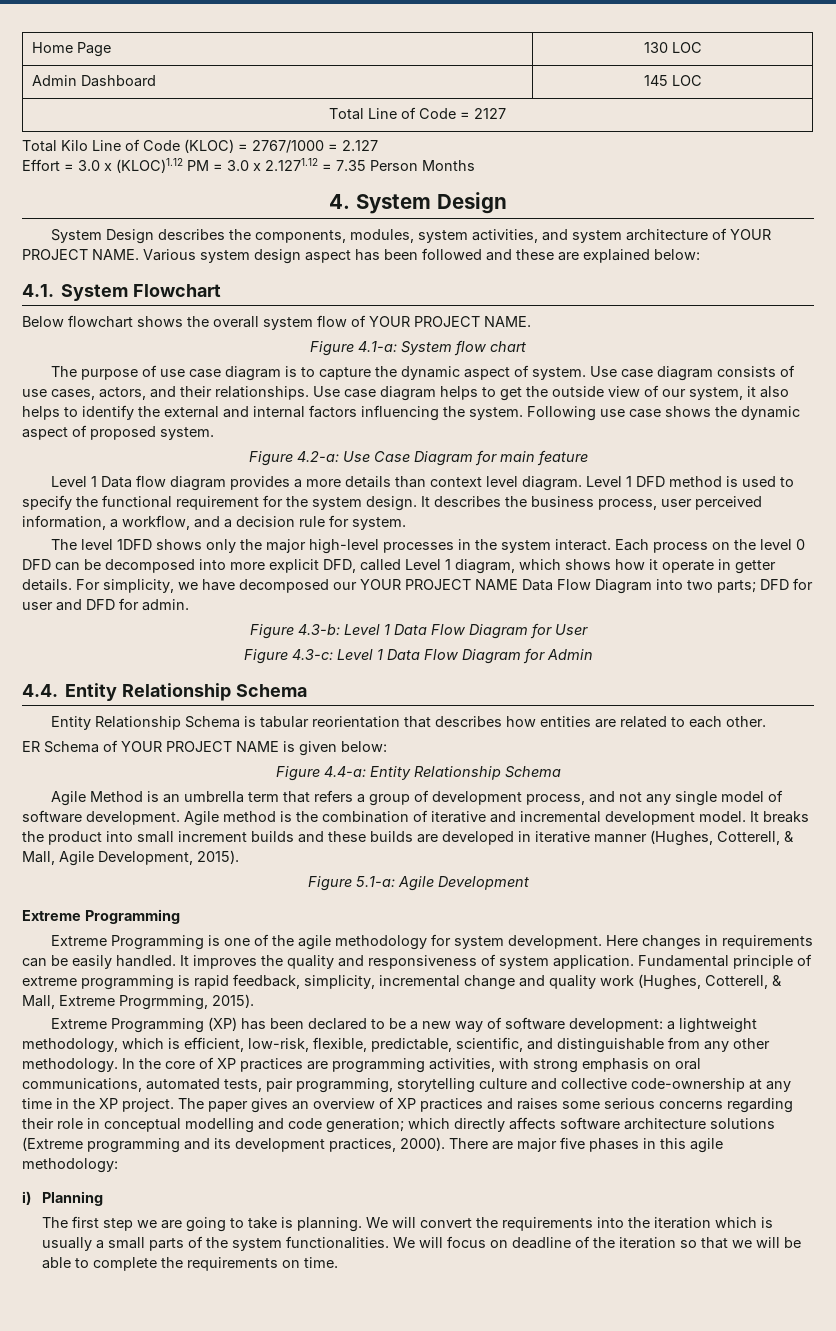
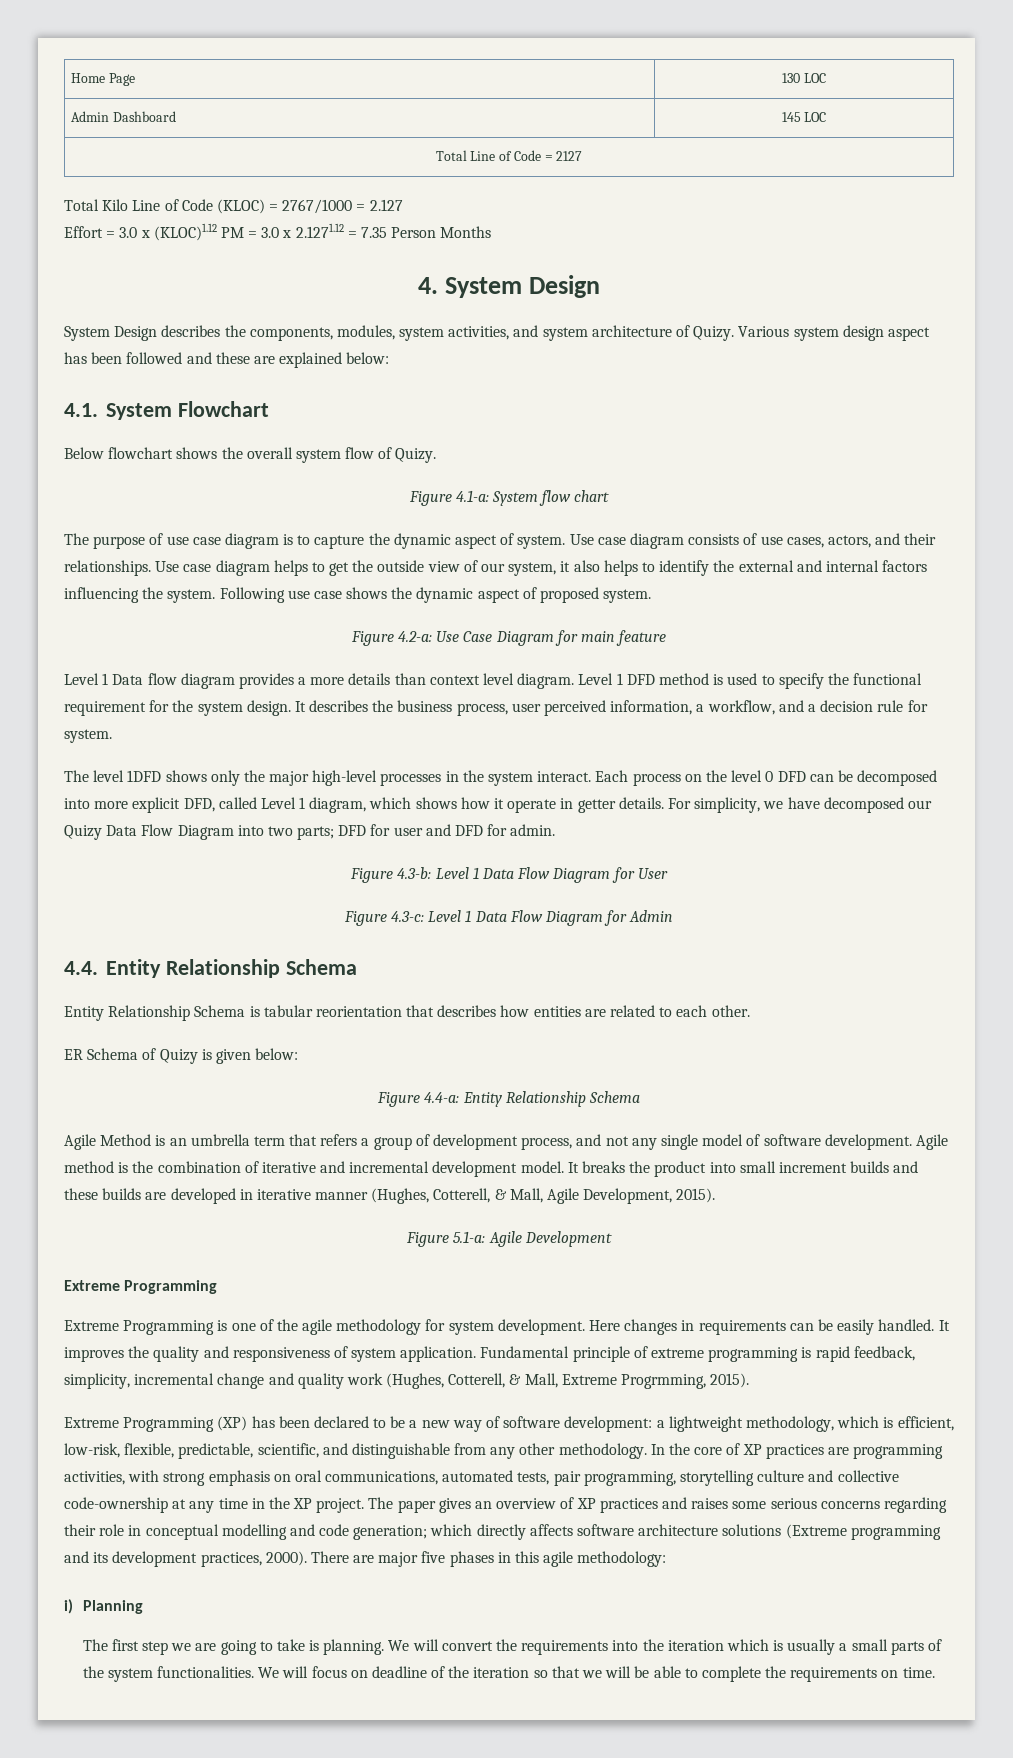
- System Design describes the components, modules, system activities, and system architecture of YOUR PROJECT NAME.
+ System Design describes the components, modules, system activities, and system architecture of Quizy.
- Below flowchart shows the overall system flow of YOUR PROJECT NAME.
+ Below flowchart shows the overall system flow of Quizy.
- For simplicity, we have decomposed our YOUR PROJECT NAME Data Flow Diagram into two parts; DFD for user and DFD for admin.
+ For simplicity, we have decomposed our Quizy Data Flow Diagram into two parts; DFD for user and DFD for admin.
- ER Schema of YOUR PROJECT NAME is given below:
+ ER Schema of Quizy is given below:

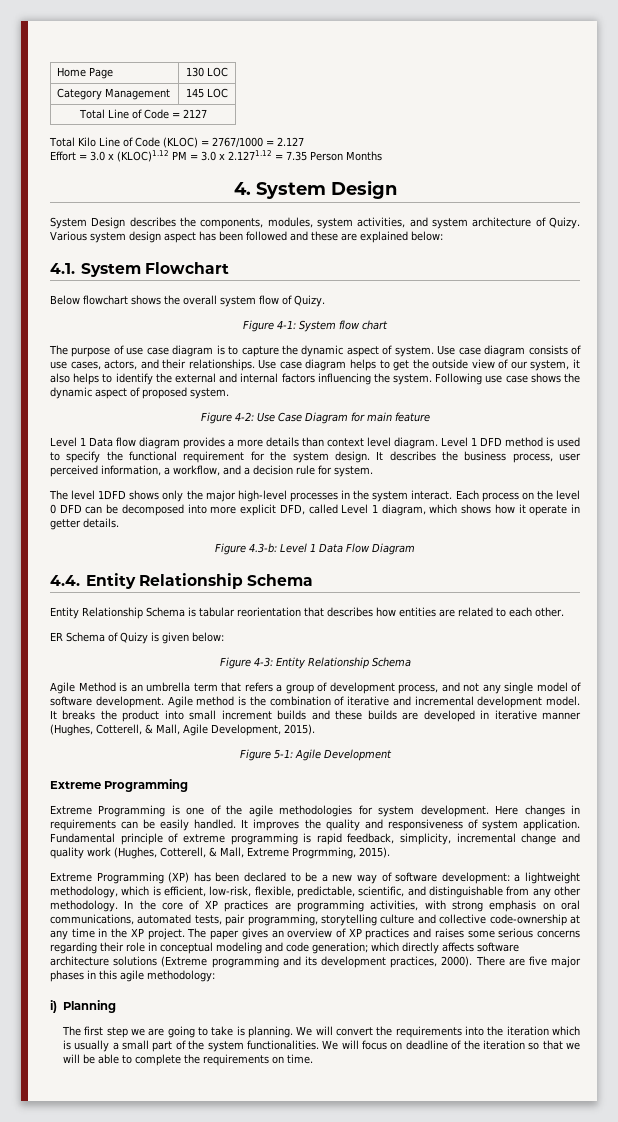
- Admin Dashboard | 145 LOC
+ Category Management | 145 LOC
- Figure 4.1-a: System flow chart
+ Figure 4-1: System flow chart
- Figure 4.2-a: Use Case Diagram for main feature
+ Figure 4-2: Use Case Diagram for main feature
- For simplicity, we have decomposed our Quizy Data Flow Diagram into two parts; DFD for user and DFD for admin.
- Figure 4.3-b: Level 1 Data Flow Diagram for User
- Figure 4.3-c: Level 1 Data Flow Diagram for Admin
+ Figure 4.3-b: Level 1 Data Flow Diagram
- Figure 4.4-a: Entity Relationship Schema
+ Figure 4-3: Entity Relationship Schema
- Figure 5.1-a: Agile Development
+ Figure 5-1: Agile Development
- Extreme Programming is one of the agile methodology for system development.
+ Extreme Programming is one of the agile methodologies for system development.
- The paper gives an overview of XP practices and raises some serious concerns regarding their role in conceptual modelling and code generation; which directly affects software architecture solutions (Extreme programming and its development practices, 2000).
+ The paper gives an overview of XP practices and raises some serious concerns regarding their role in conceptual modeling and code generation; which directly affects software architecture solutions (Extreme programming and its development practices, 2000).
- There are major five phases in this agile methodology:
+ There are five major phases in this agile methodology:
- We will convert the requirements into the iteration which is usually a small parts of the system functionalities.
+ We will convert the requirements into the iteration which is usually a small part of the system functionalities.

